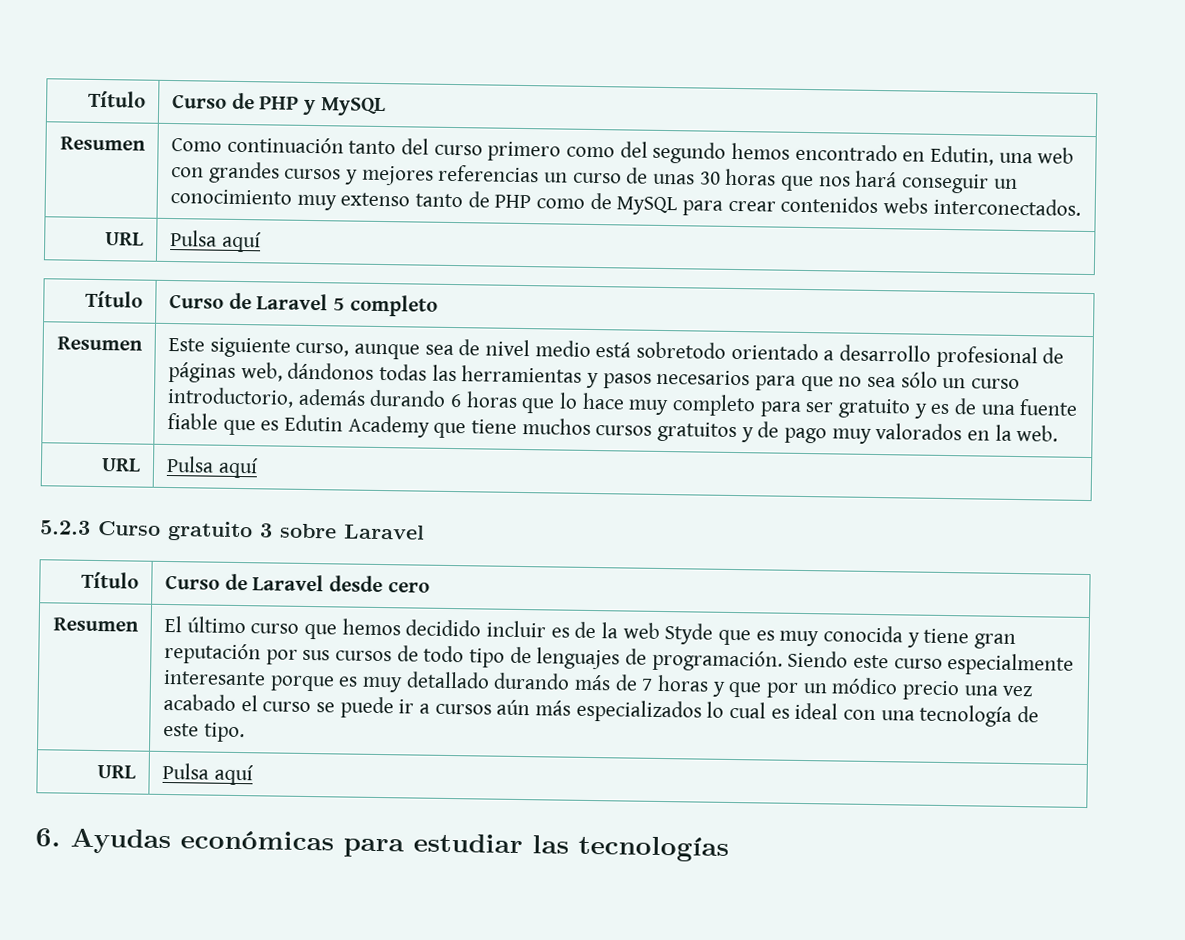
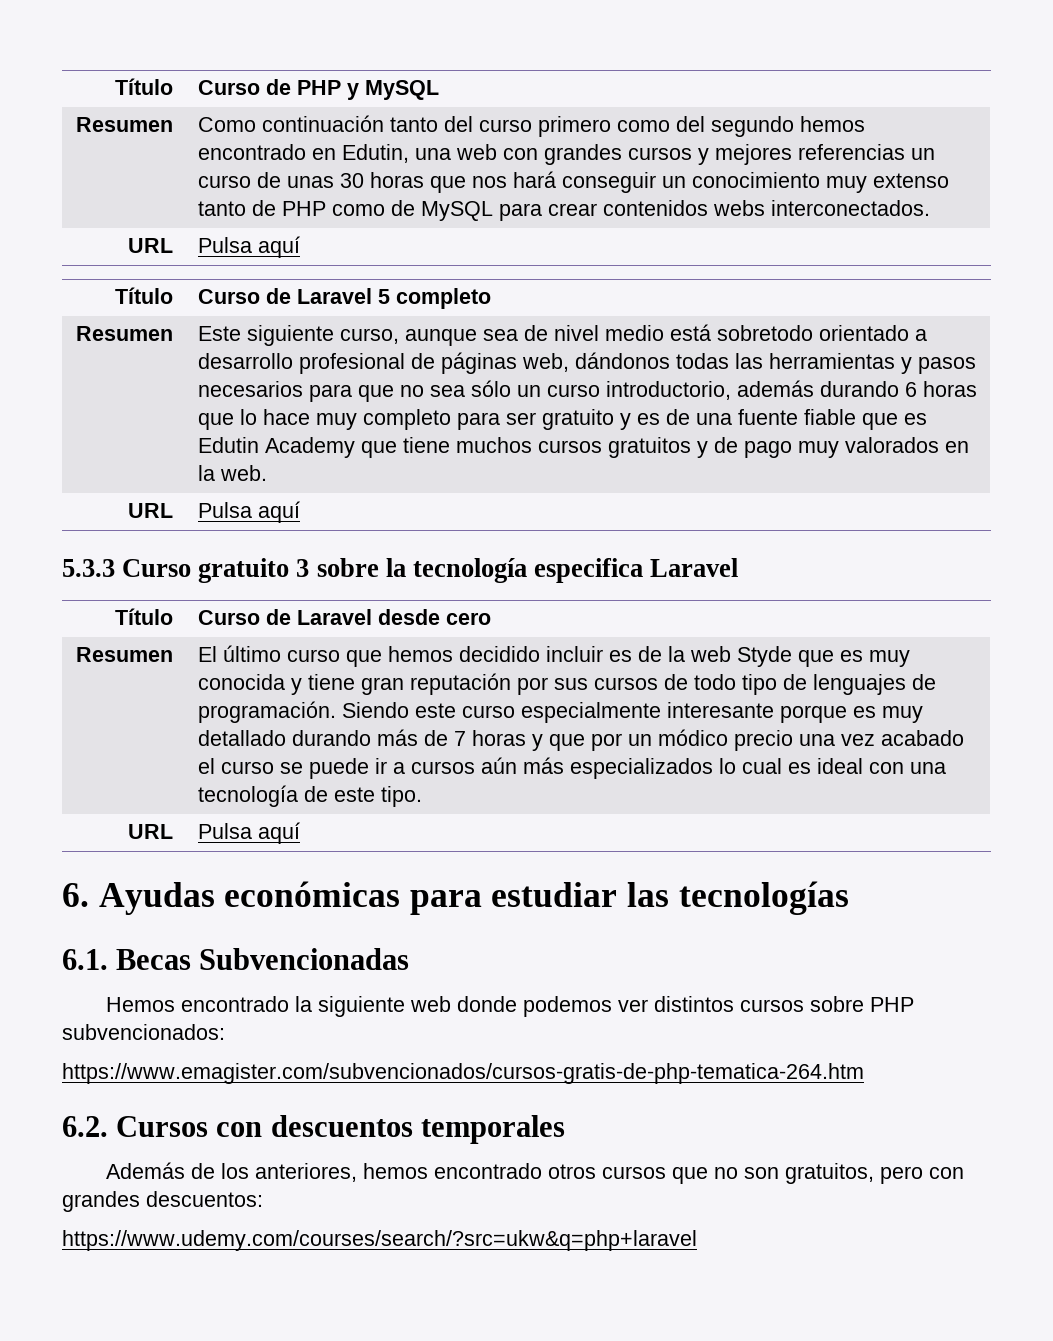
- 5.2.3 Curso gratuito 3 sobre Laravel
+ 5.3.3 Curso gratuito 3 sobre la tecnología especifica Laravel
+ 6.1. Becas Subvencionadas
+ Hemos encontrado la siguiente web donde podemos ver distintos cursos sobre PHP subvencionados:
+ https://www.emagister.com/subvencionados/cursos-gratis-de-php-tematica-264.htm
+ 6.2. Cursos con descuentos temporales
+ Además de los anteriores, hemos encontrado otros cursos que no son gratuitos, pero con grandes descuentos:
+ https://www.udemy.com/courses/search/?src=ukw&q=php+laravel

